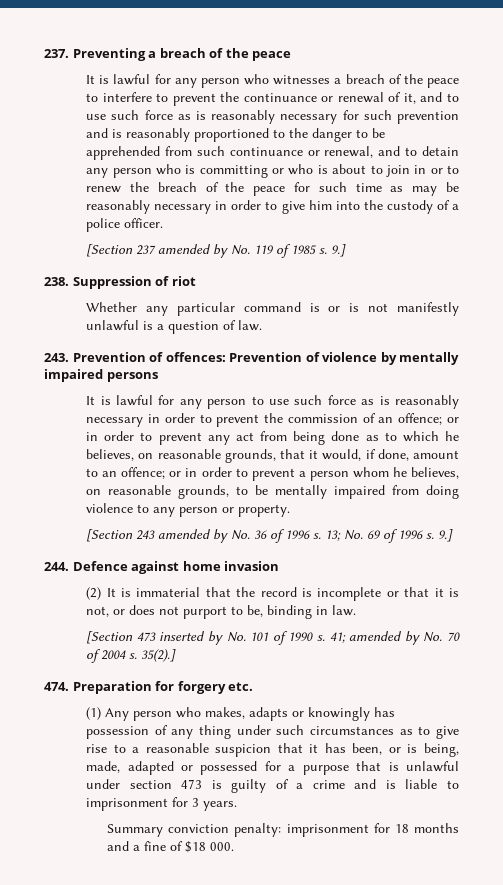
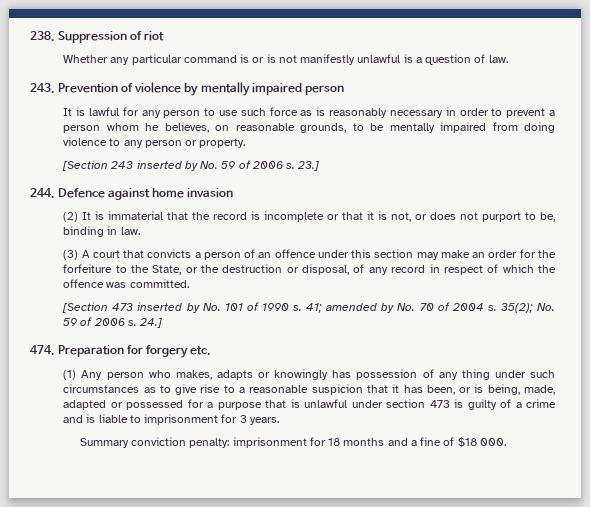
- 237. Preventing a breach of the peace
- It is lawful for any person who witnesses a breach of the peace to interfere to prevent the continuance or renewal of it, and to use such force as is reasonably necessary for such prevention and is reasonably proportioned to the danger to be apprehended from such continuance or renewal, and to detain any person who is committing or who is about to join in or to renew the breach of the peace for such time as may be reasonably necessary in order to give him into the custody of a police officer.
- [Section 237 amended by No. 119 of 1985 s. 9.]
- 243. Prevention of offences: Prevention of violence by mentally impaired persons
+ 243. Prevention of violence by mentally impaired person
- It is lawful for any person to use such force as is reasonably necessary in order to prevent the commission of an offence; or in order to prevent any act from being done as to which he believes, on reasonable grounds, that it would, if done, amount to an offence; or in order to prevent a person whom he believes, on reasonable grounds, to be mentally impaired from doing violence to any person or property.
+ It is lawful for any person to use such force as is reasonably necessary in order to prevent a person whom he believes, on reasonable grounds, to be mentally impaired from doing violence to any person or property.
- [Section 243 amended by No. 36 of 1996 s. 13; No. 69 of 1996 s. 9.]
+ [Section 243 inserted by No. 59 of 2006 s. 23.]
+ (3) A court that convicts a person of an offence under this section may make an order for the forfeiture to the State, or the destruction or disposal, of any record in respect of which the offence was committed.
- 35(2).]
+ 35(2); No. 59 of 2006 s. 24.]

